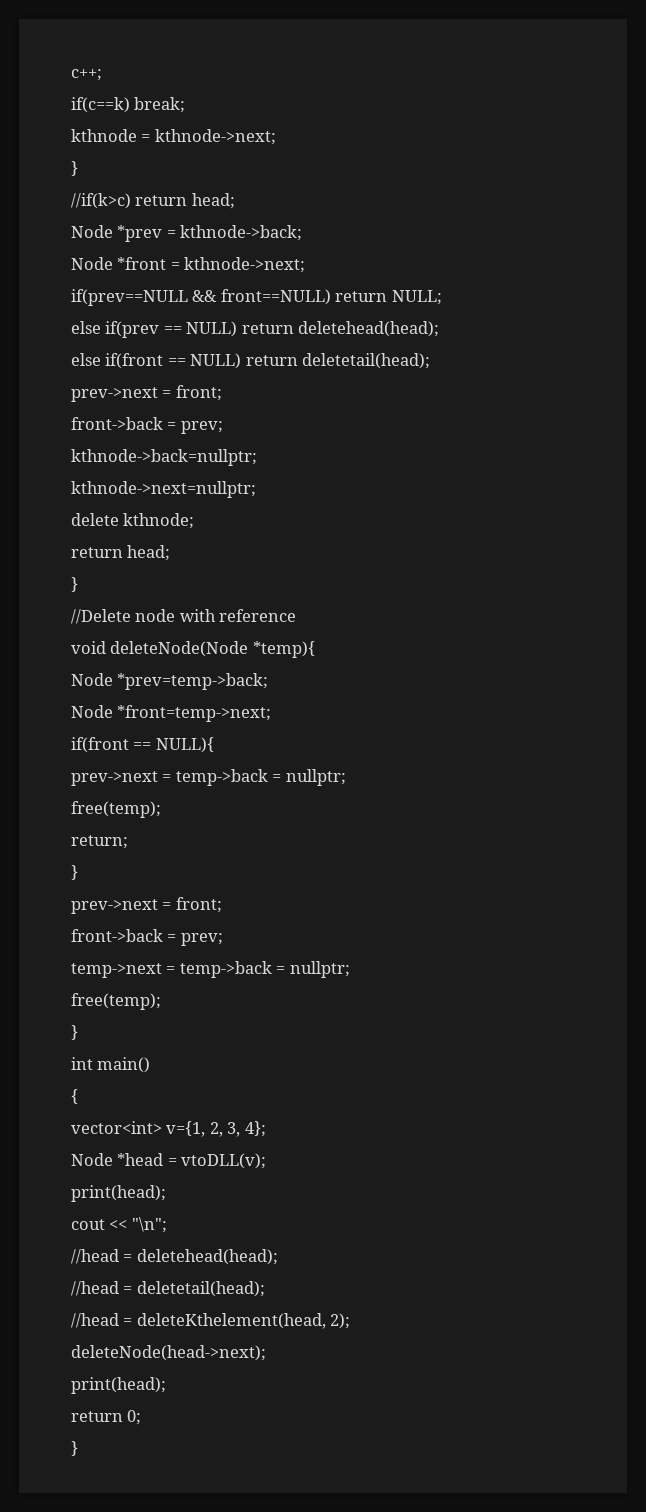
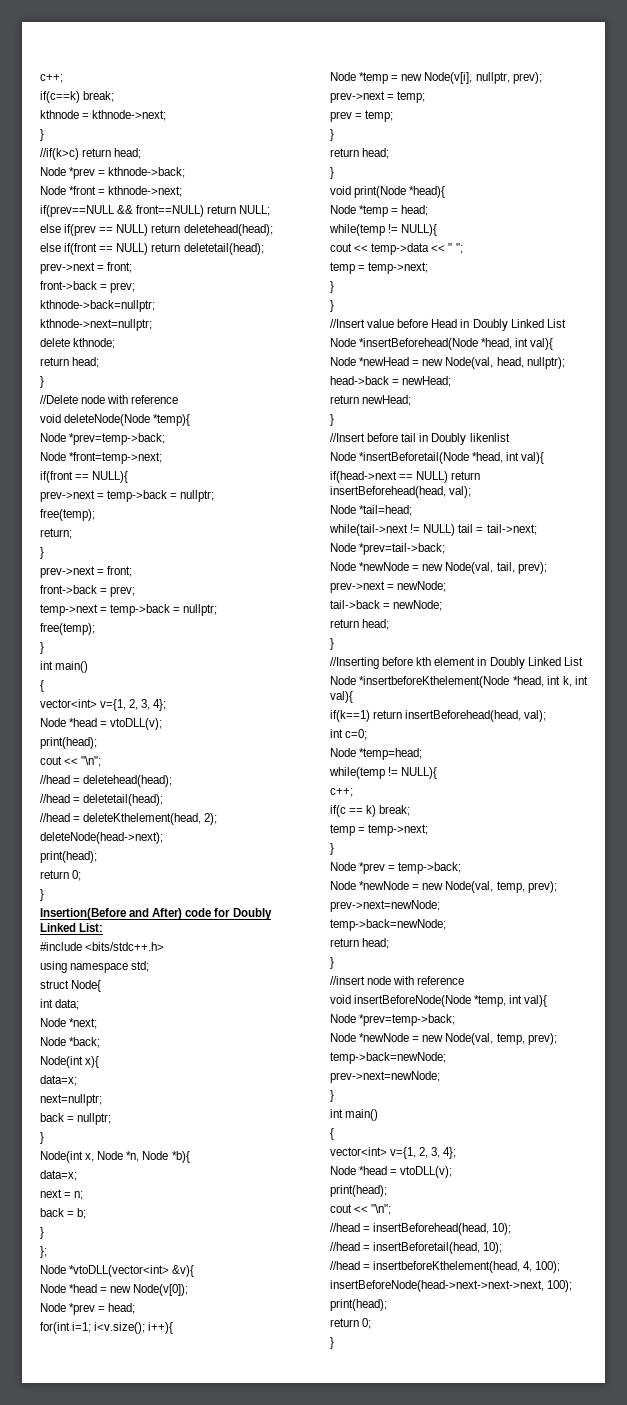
+ Insertion(Before and After) code for Doubly Linked List:
+ #include <bits/stdc++.h>
+ using namespace std;
+ struct Node{
+ int data;
+ Node *next;
+ Node *back;
+ Node(int x){
+ data=x;
+ next=nullptr;
+ back = nullptr;
+ }
+ Node(int x, Node *n, Node *b){
+ data=x;
+ next = n;
+ back = b;
+ }
+ };
+ Node *vtoDLL(vector<int> &v){
+ Node *head = new Node(v[0]);
+ Node *prev = head;
+ for(int i=1; i<v.size(); i++){
+ Node *temp = new Node(v[i], nullptr, prev);
+ prev->next = temp;
+ prev = temp;
+ }
+ return head;
+ }
+ void print(Node *head){
+ Node *temp = head;
+ while(temp != NULL){
+ cout << temp->data << " ";
+ temp = temp->next;
+ }
+ }
+ //Insert value before Head in Doubly Linked List
+ Node *insertBeforehead(Node *head, int val){
+ Node *newHead = new Node(val, head, nullptr);
+ head->back = newHead;
+ return newHead;
+ }
+ //Insert before tail in Doubly likenlist
+ Node *insertBeforetail(Node *head, int val){
+ if(head->next == NULL) return insertBeforehead(head, val);
+ Node *tail=head;
+ while(tail->next != NULL) tail = tail->next;
+ Node *prev=tail->back;
+ Node *newNode = new Node(val, tail, prev);
+ prev->next = newNode;
+ tail->back = newNode;
+ return head;
+ }
+ //Inserting before kth element in Doubly Linked List
+ Node *insertbeforeKthelement(Node *head, int k, int val){
+ if(k==1) return insertBeforehead(head, val);
+ int c=0;
+ Node *temp=head;
+ while(temp != NULL){
+ c++;
+ if(c == k) break;
+ temp = temp->next;
+ }
+ Node *prev = temp->back;
+ Node *newNode = new Node(val, temp, prev);
+ prev->next=newNode;
+ temp->back=newNode;
+ return head;
+ }
+ //insert node with reference
+ void insertBeforeNode(Node *temp, int val){
+ Node *prev=temp->back;
+ Node *newNode = new Node(val, temp, prev);
+ temp->back=newNode;
+ prev->next=newNode;
+ }
+ int main()
+ {
+ vector<int> v={1, 2, 3, 4};
+ Node *head = vtoDLL(v);
+ print(head);
+ cout << "\n";
+ //head = insertBeforehead(head, 10);
+ //head = insertBeforetail(head, 10);
+ //head = insertbeforeKthelement(head, 4, 100);
+ insertBeforeNode(head->next->next->next, 100);
+ print(head);
+ return 0;
+ }

